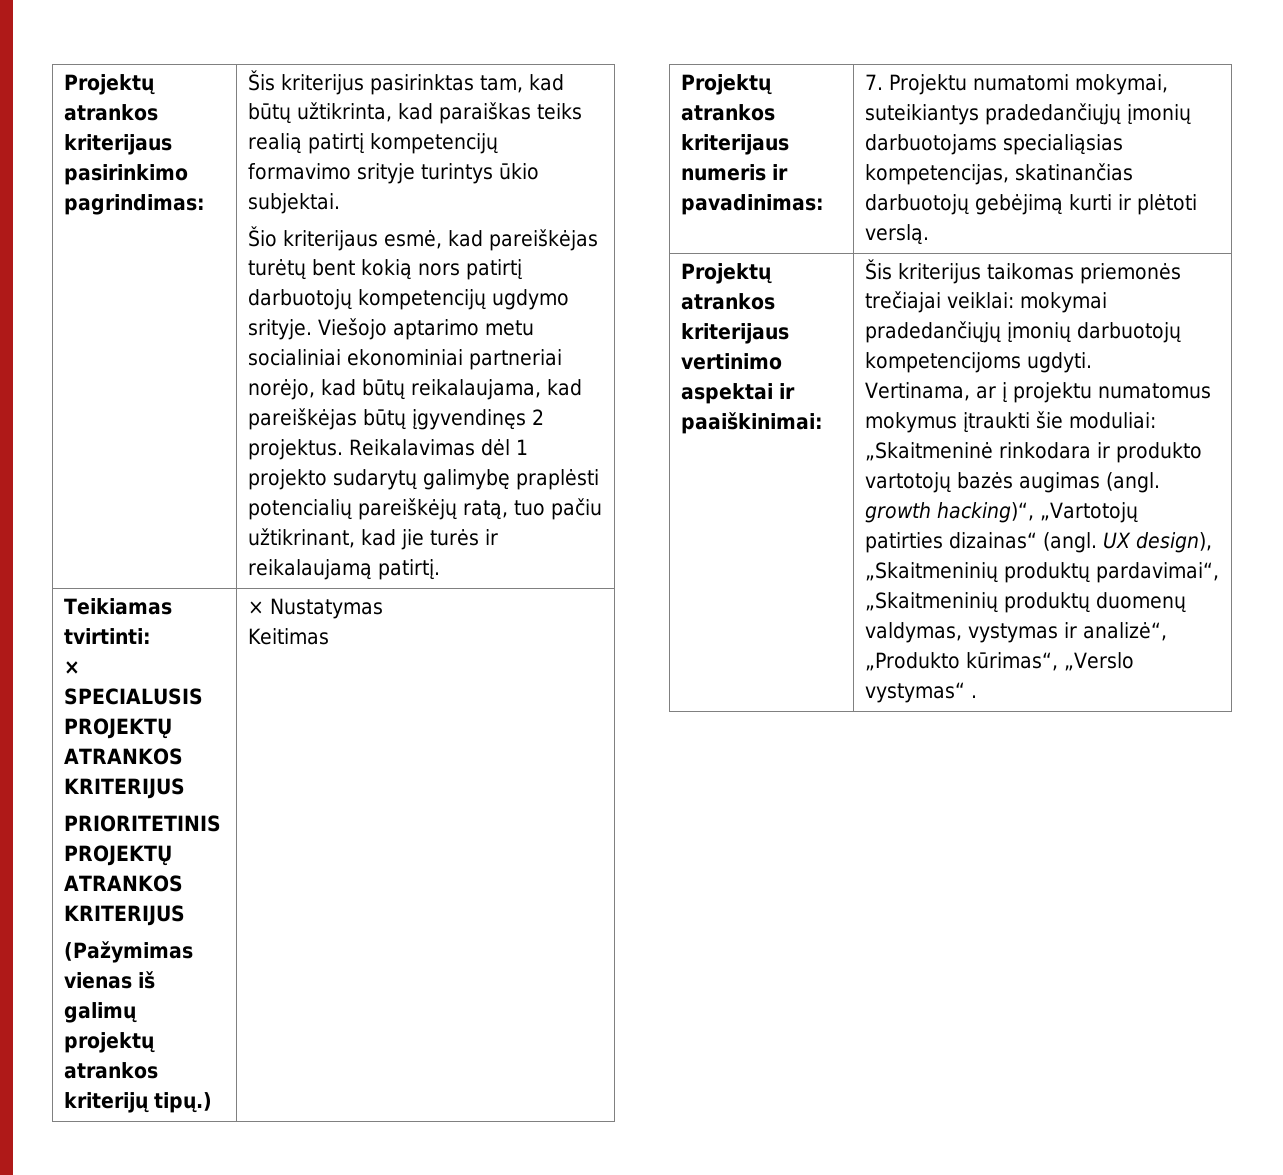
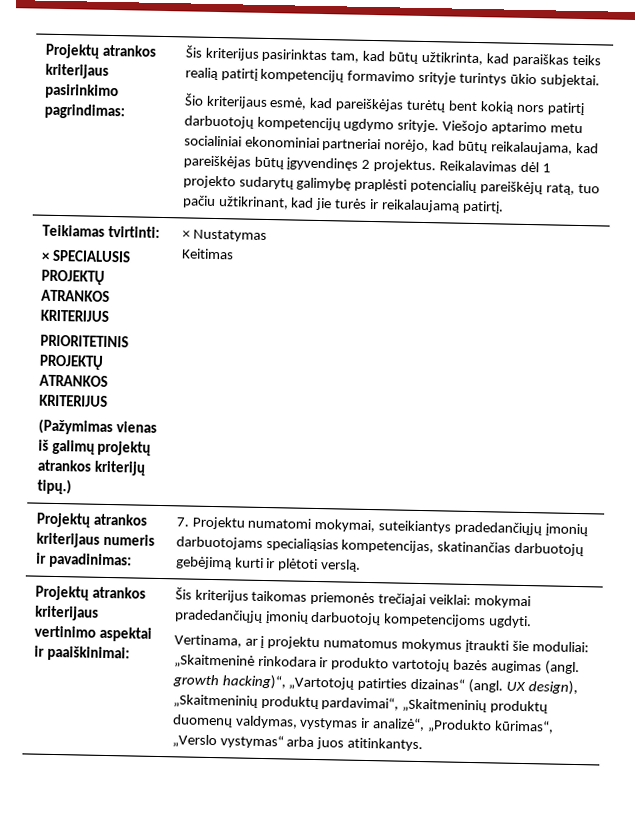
- UX design), „Skaitmeninių produktų pardavimai“, „Skaitmeninių produktų duomenų valdymas, vystymas ir analizė“, „Produkto kūrimas“, „Verslo vystymas“ .
+ UX design), „Skaitmeninių produktų pardavimai“, „Skaitmeninių produktų duomenų valdymas, vystymas ir analizė“, „Produkto kūrimas“, „Verslo vystymas“ arba juos atitinkantys.

